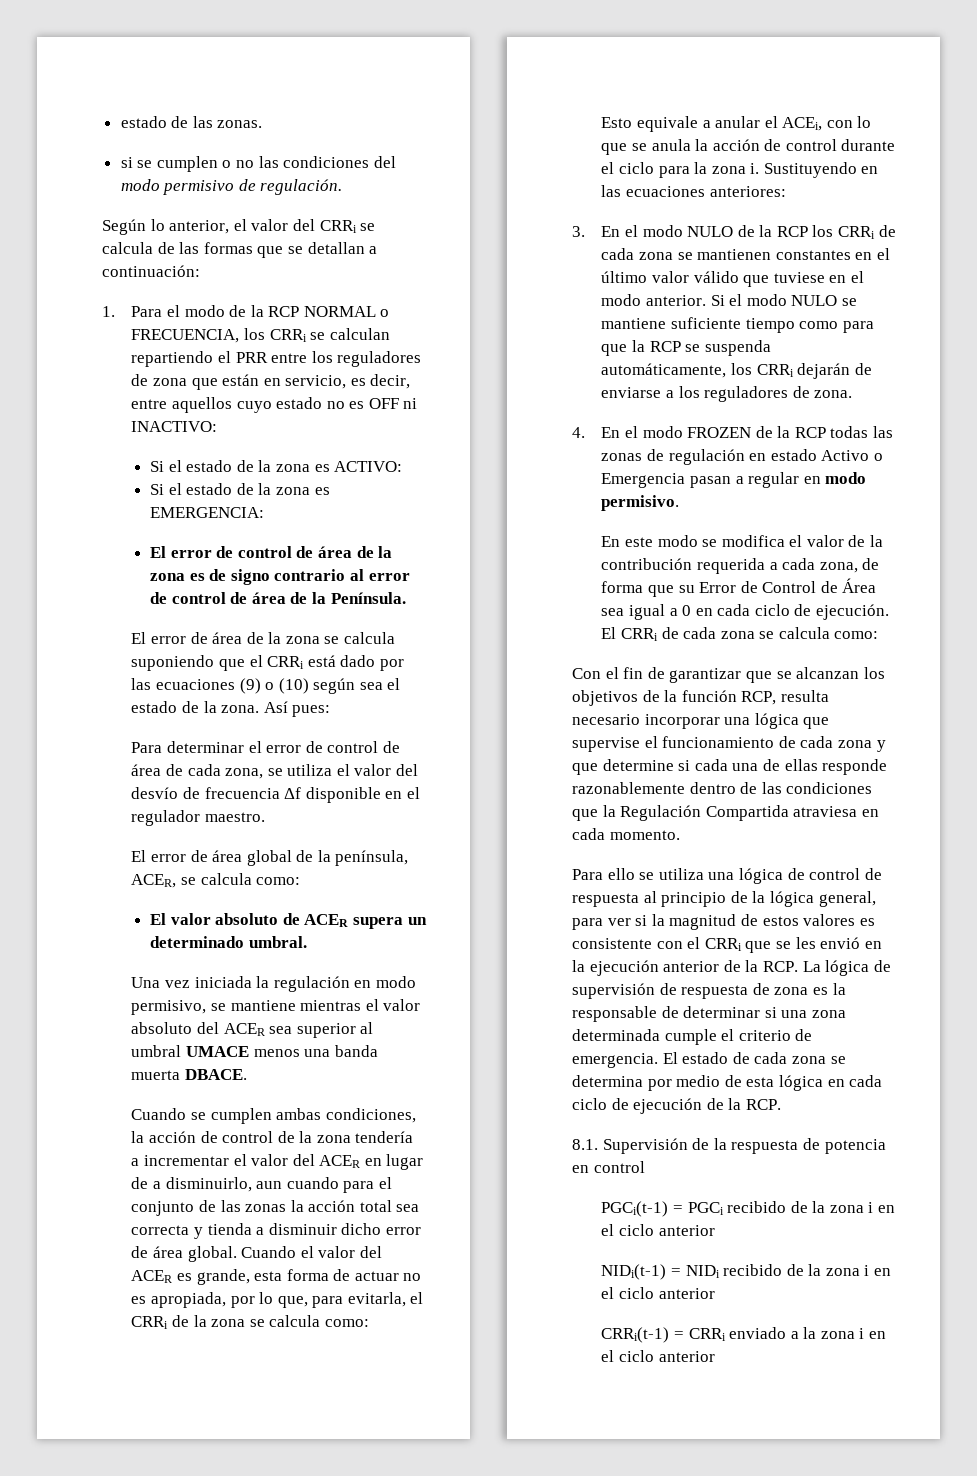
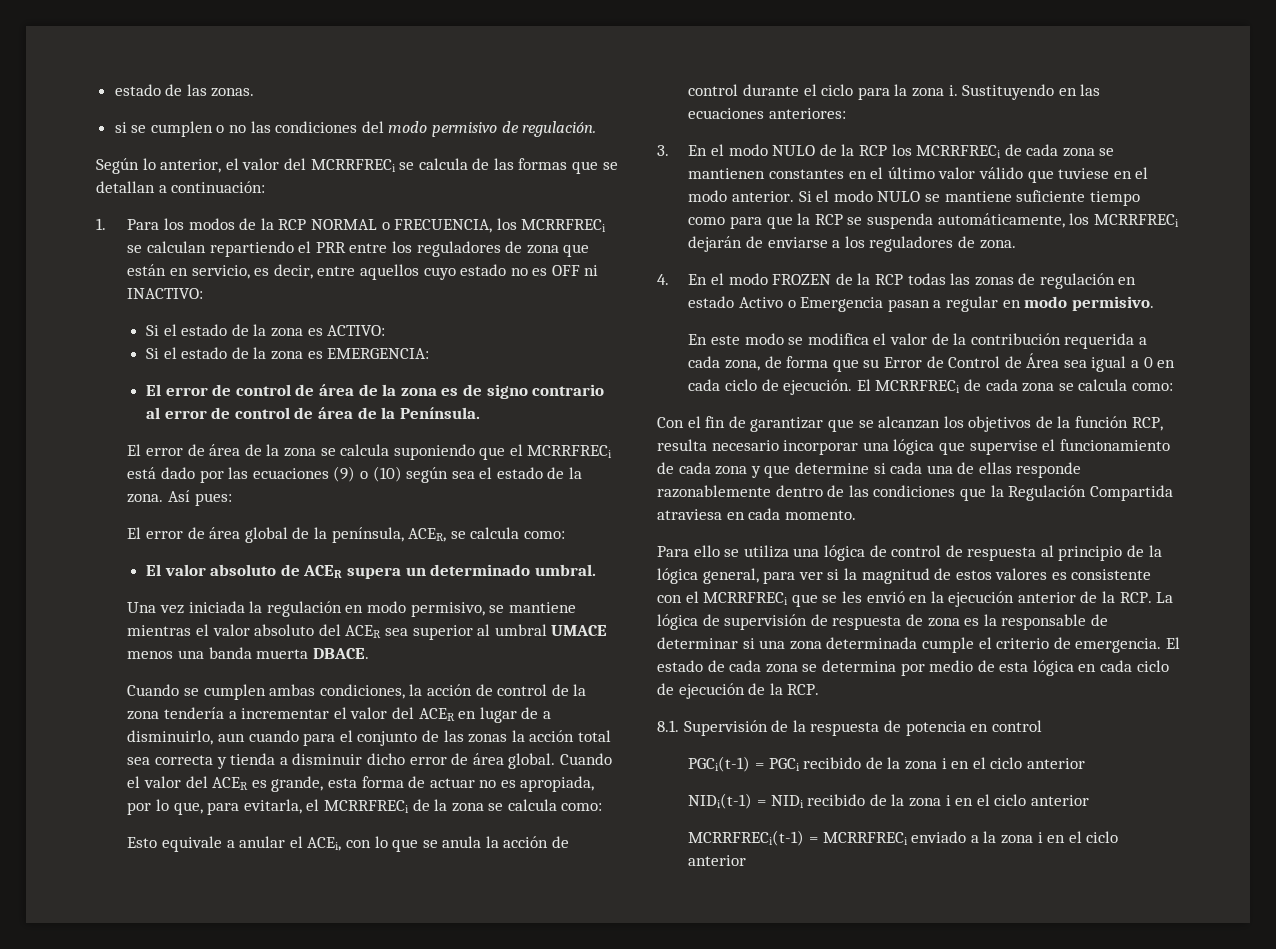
- Según lo anterior, el valor del CRRi se calcula de las formas que se detallan a continuación:
+ Según lo anterior, el valor del MCRRFRECi se calcula de las formas que se detallan a continuación:
- 1. Para el modo de la RCP NORMAL o FRECUENCIA, los CRRi se calculan repartiendo el PRR entre los reguladores de zona que están en servicio, es decir, entre aquellos cuyo estado no es OFF ni INACTIVO:
+ 1. Para los modos de la RCP NORMAL o FRECUENCIA, los MCRRFRECi se calculan repartiendo el PRR entre los reguladores de zona que están en servicio, es decir, entre aquellos cuyo estado no es OFF ni INACTIVO:
- El error de área de la zona se calcula suponiendo que el CRRi está dado por las ecuaciones (9) o (10) según sea el estado de la zona.
+ El error de área de la zona se calcula suponiendo que el MCRRFRECi está dado por las ecuaciones (9) o (10) según sea el estado de la zona.
- Para determinar el error de control de área de cada zona, se utiliza el valor del desvío de frecuencia Δf disponible en el regulador maestro.
- Cuando el valor del ACER es grande, esta forma de actuar no es apropiada, por lo que, para evitarla, el CRRi de la zona se calcula como:
+ Cuando el valor del ACER es grande, esta forma de actuar no es apropiada, por lo que, para evitarla, el MCRRFRECi de la zona se calcula como:
- 3. En el modo NULO de la RCP los CRRi de cada zona se mantienen constantes en el último valor válido que tuviese en el modo anterior.
+ 3. En el modo NULO de la RCP los MCRRFRECi de cada zona se mantienen constantes en el último valor válido que tuviese en el modo anterior.
- Si el modo NULO se mantiene suficiente tiempo como para que la RCP se suspenda automáticamente, los CRRi dejarán de enviarse a los reguladores de zona.
+ Si el modo NULO se mantiene suficiente tiempo como para que la RCP se suspenda automáticamente, los MCRRFRECi dejarán de enviarse a los reguladores de zona.
- El CRRi de cada zona se calcula como:
+ El MCRRFRECi de cada zona se calcula como:
- Para ello se utiliza una lógica de control de respuesta al principio de la lógica general, para ver si la magnitud de estos valores es consistente con el CRRi que se les envió en la ejecución anterior de la RCP. La lógica de supervisión de respuesta de zona es la responsable de determinar si una zona determinada cumple el criterio de emergencia.
+ Para ello se utiliza una lógica de control de respuesta al principio de la lógica general, para ver si la magnitud de estos valores es consistente con el MCRRFRECi que se les envió en la ejecución anterior de la RCP. La lógica de supervisión de respuesta de zona es la responsable de determinar si una zona determinada cumple el criterio de emergencia.
- CRRi(t-1) = CRRi enviado a la zona i en el ciclo anterior
+ MCRRFRECi(t-1) = MCRRFRECi enviado a la zona i en el ciclo anterior

